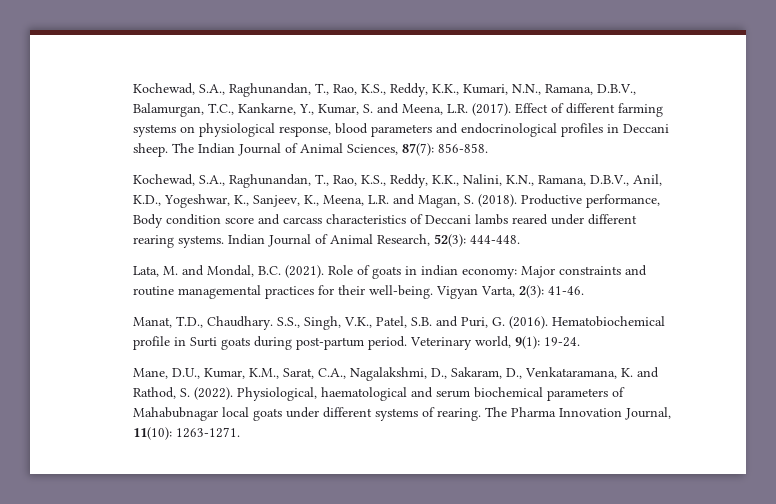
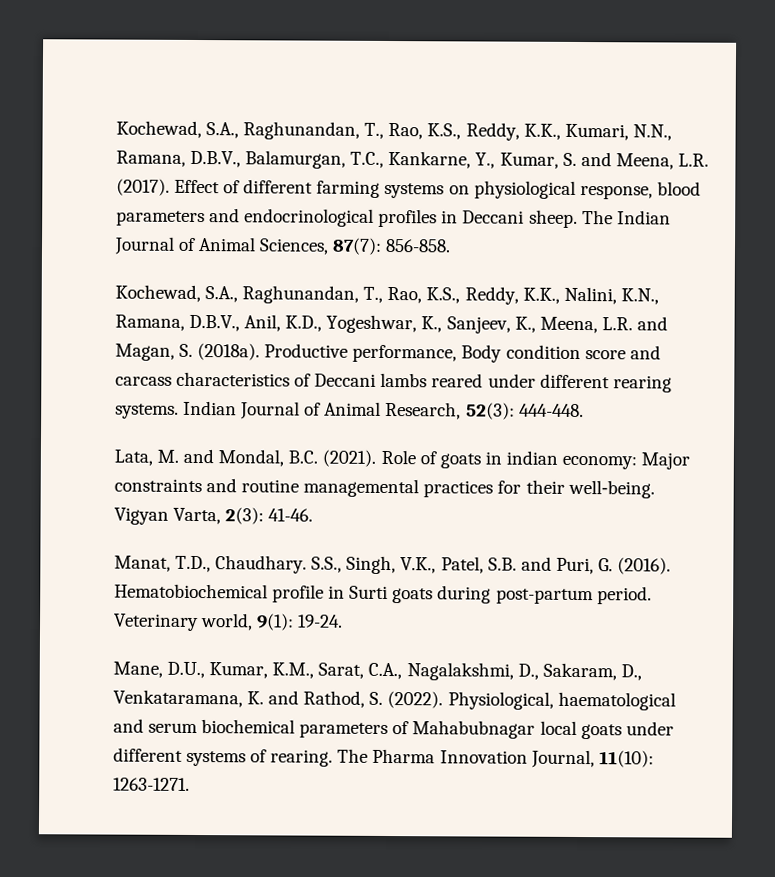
- Kochewad, S.A., Raghunandan, T., Rao, K.S., Reddy, K.K., Nalini, K.N., Ramana, D.B.V., Anil, K.D., Yogeshwar, K., Sanjeev, K., Meena, L.R. and Magan, S. (2018).
+ Kochewad, S.A., Raghunandan, T., Rao, K.S., Reddy, K.K., Nalini, K.N., Ramana, D.B.V., Anil, K.D., Yogeshwar, K., Sanjeev, K., Meena, L.R. and Magan, S. (2018a).

